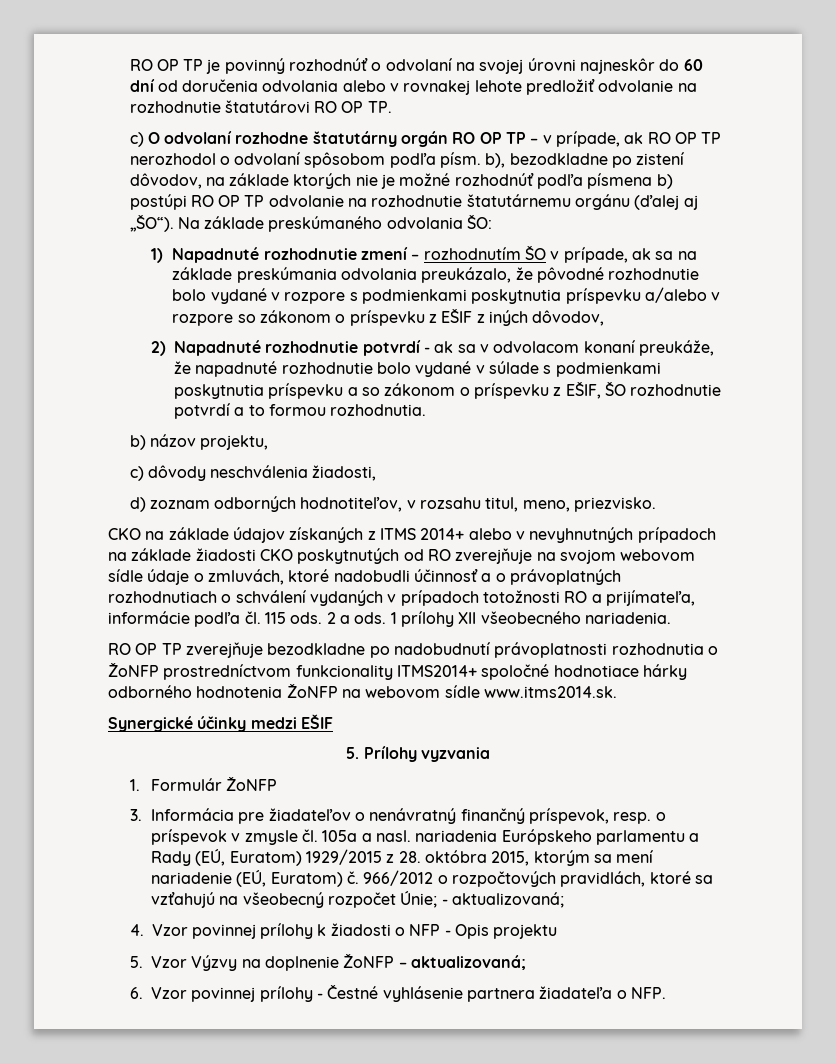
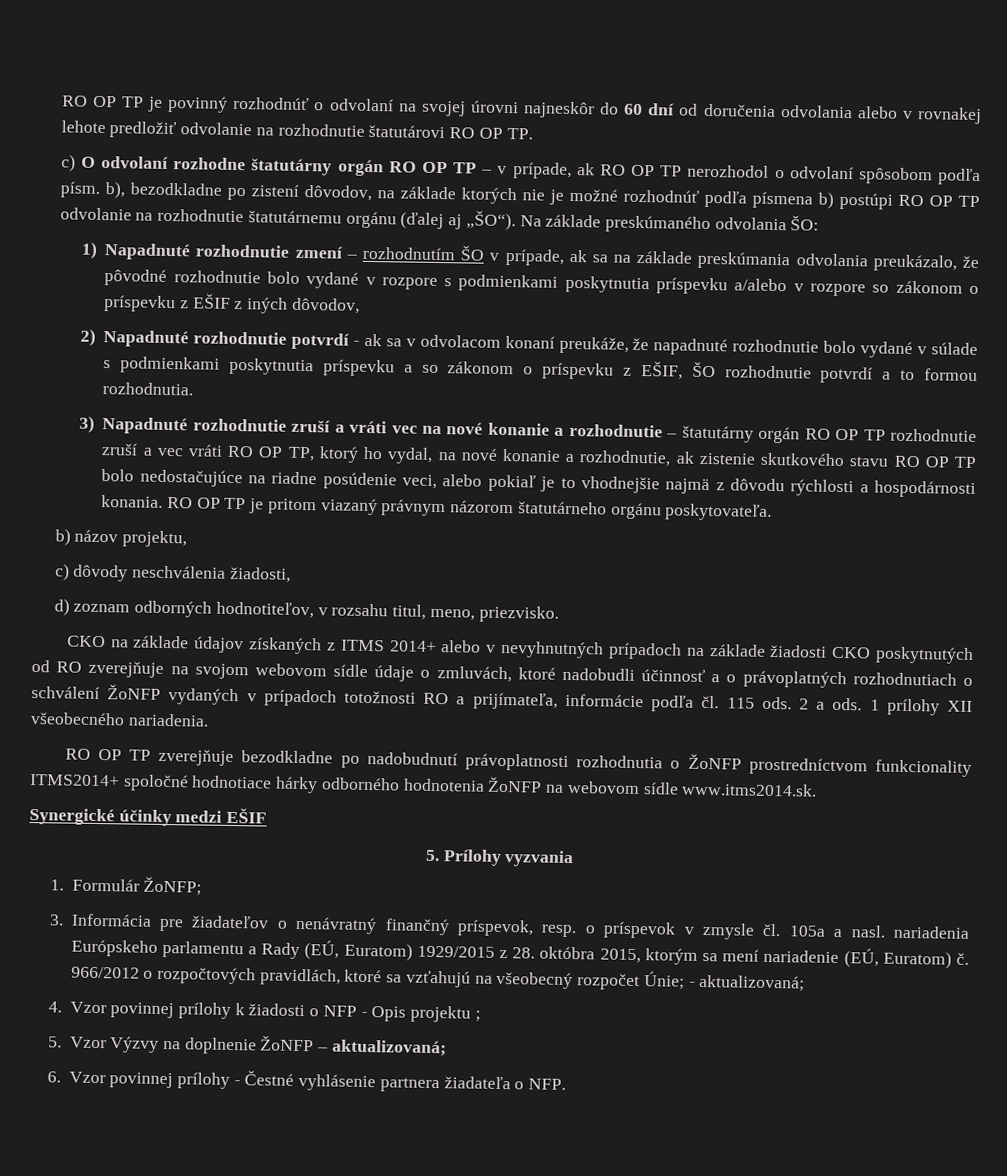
+ 3) Napadnuté rozhodnutie zruší a vráti vec na nové konanie a rozhodnutie – štatutárny orgán RO OP TP rozhodnutie zruší a vec vráti RO OP TP, ktorý ho vydal, na nové konanie a rozhodnutie, ak zistenie skutkového stavu RO OP TP bolo nedostačujúce na riadne posúdenie veci, alebo pokiaľ je to vhodnejšie najmä z dôvodu rýchlosti a hospodárnosti konania. RO OP TP je pritom viazaný právnym názorom štatutárneho orgánu poskytovateľa.
- CKO na základe údajov získaných z ITMS 2014+ alebo v nevyhnutných prípadoch na základe žiadosti CKO poskytnutých od RO zverejňuje na svojom webovom sídle údaje o zmluvách, ktoré nadobudli účinnosť a o právoplatných rozhodnutiach o schválení vydaných v prípadoch totožnosti RO a prijímateľa, informácie podľa čl. 115 ods.
+ CKO na základe údajov získaných z ITMS 2014+ alebo v nevyhnutných prípadoch na základe žiadosti CKO poskytnutých od RO zverejňuje na svojom webovom sídle údaje o zmluvách, ktoré nadobudli účinnosť a o právoplatných rozhodnutiach o schválení ŽoNFP vydaných v prípadoch totožnosti RO a prijímateľa, informácie podľa čl. 115 ods.
- 1. Formulár ŽoNFP
+ 1. Formulár ŽoNFP;
- 4. Vzor povinnej prílohy k žiadosti o NFP - Opis projektu
+ 4. Vzor povinnej prílohy k žiadosti o NFP - Opis projektu ;

